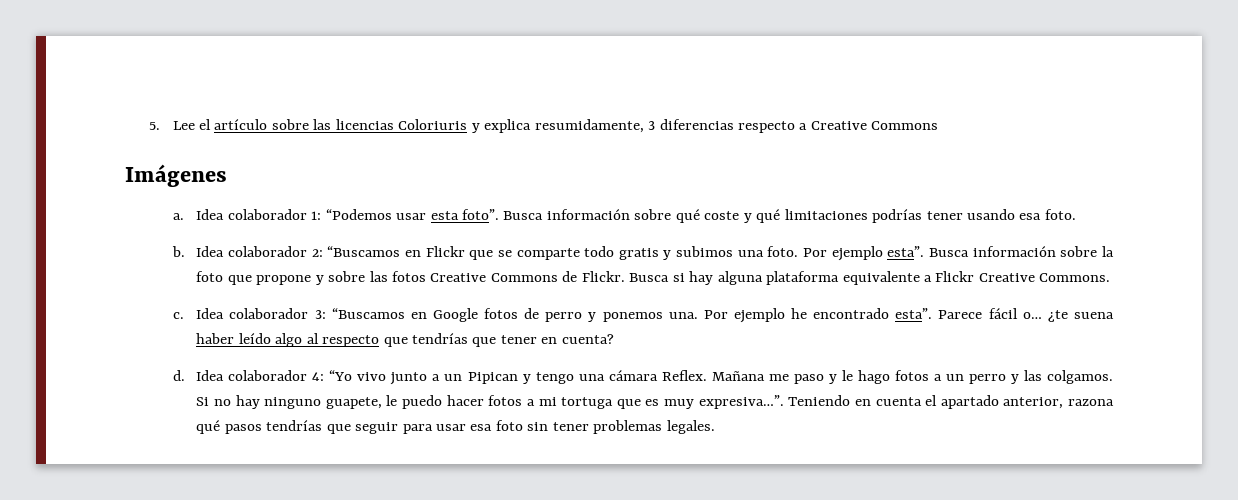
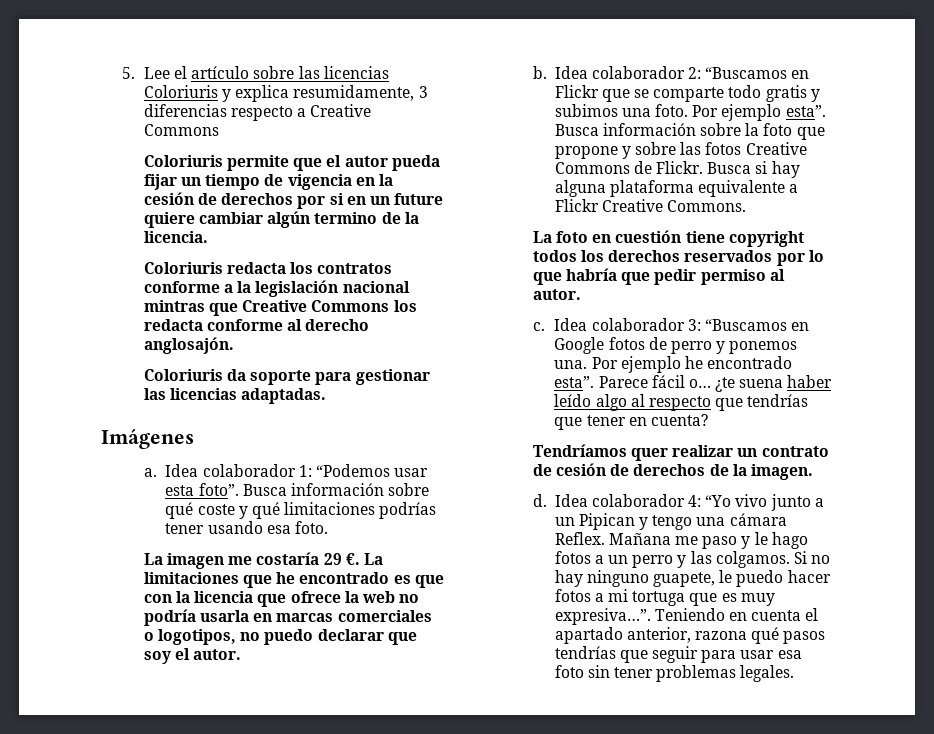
+ Coloriuris permite que el autor pueda fijar un tiempo de vigencia en la cesión de derechos por si en un future quiere cambiar algún termino de la licencia.
+ Coloriuris redacta los contratos conforme a la legislación nacional mintras que Creative Commons los redacta conforme al derecho anglosajón.
+ Coloriuris da soporte para gestionar las licencias adaptadas.
+ La imagen me costaría 29 €. La limitaciones que he encontrado es que con la licencia que ofrece la web no podría usarla en marcas comerciales o logotipos, no puedo declarar que soy el autor.
+ La foto en cuestión tiene copyright todos los derechos reservados por lo que habría que pedir permiso al autor.
+ Tendríamos quer realizar un contrato de cesión de derechos de la imagen.

